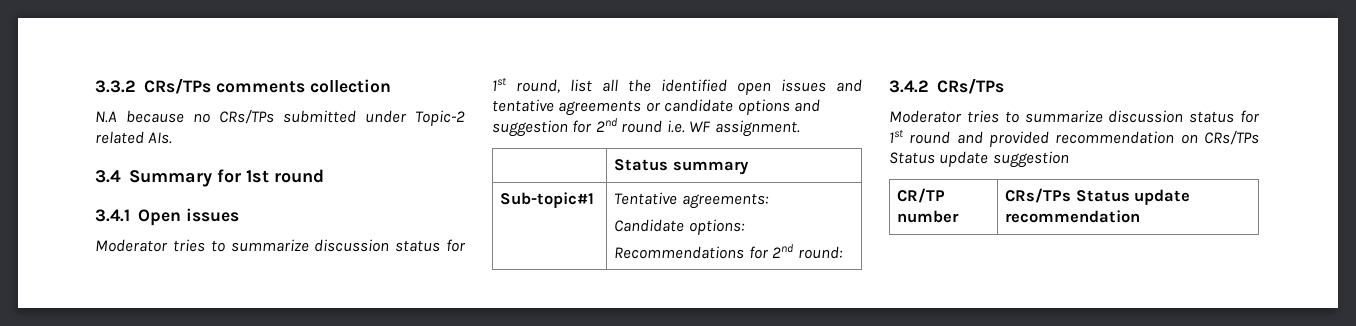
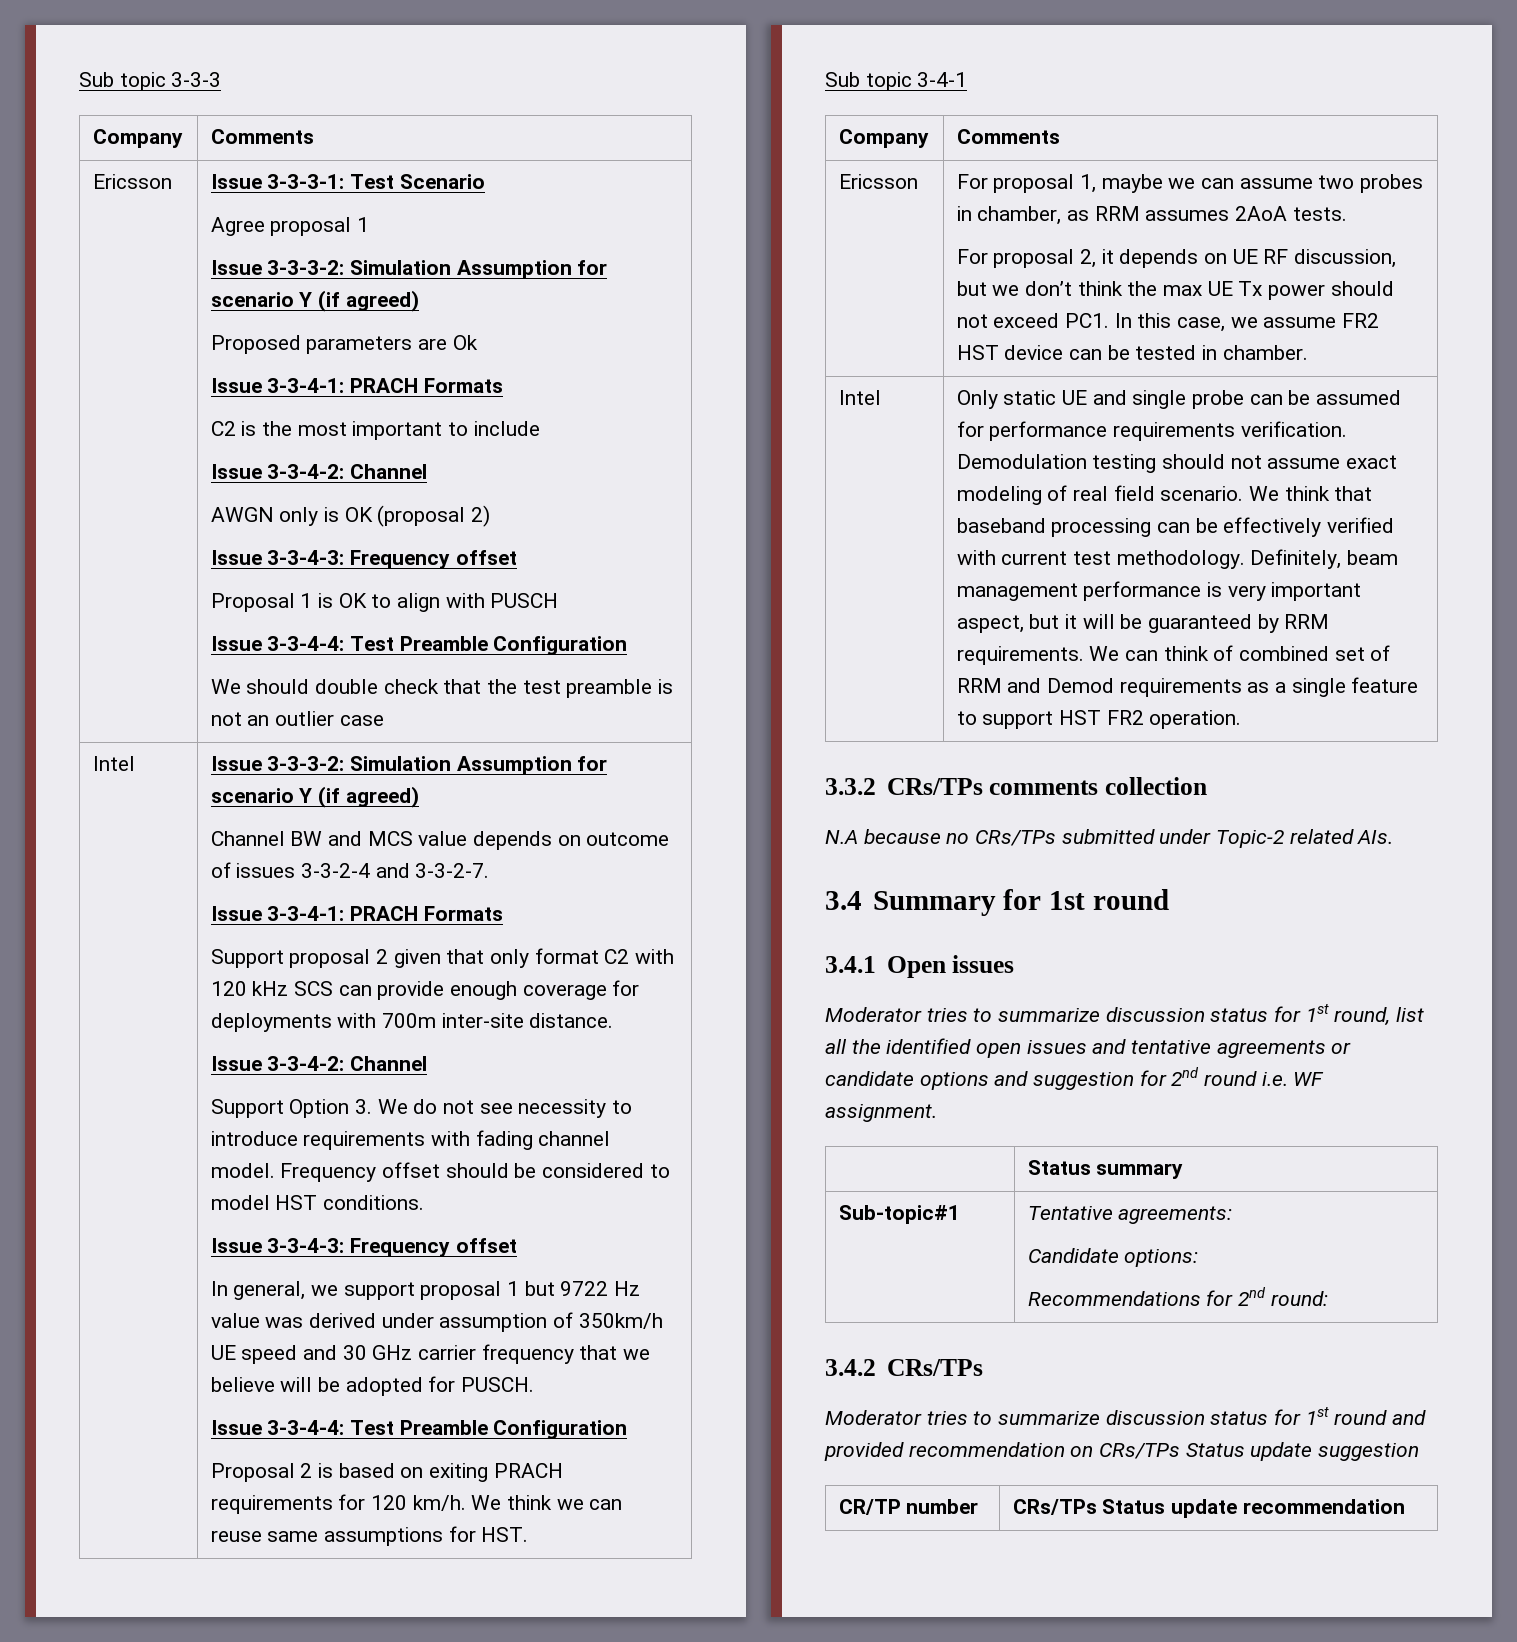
+ Sub topic 3-3-3
+ Company | Comments
+ Ericsson | Issue 3-3-3-1: Test Scenario
+ Agree proposal 1
+ Issue 3-3-3-2: Simulation Assumption for scenario Y (if agreed)
+ Proposed parameters are Ok
+ Issue 3-3-4-1: PRACH Formats
+ C2 is the most important to include
+ Issue 3-3-4-2: Channel
+ AWGN only is OK (proposal 2)
+ Issue 3-3-4-3: Frequency offset
+ Proposal 1 is OK to align with PUSCH
+ Issue 3-3-4-4: Test Preamble Configuration
+ We should double check that the test preamble is not an outlier case
+ Intel | Issue 3-3-3-2: Simulation Assumption for scenario Y (if agreed)
+ Channel BW and MCS value depends on outcome of issues 3-3-2-4 and 3-3-2-7.
+ Issue 3-3-4-1: PRACH Formats
+ Support proposal 2 given that only format C2 with 120 kHz SCS can provide enough coverage for deployments with 700m inter-site distance.
+ Issue 3-3-4-2: Channel
+ Support Option 3. We do not see necessity to introduce requirements with fading channel model. Frequency offset should be considered to model HST conditions.
+ Issue 3-3-4-3: Frequency offset
+ In general, we support proposal 1 but 9722 Hz value was derived under assumption of 350km/h UE speed and 30 GHz carrier frequency that we believe will be adopted for PUSCH.
+ Issue 3-3-4-4: Test Preamble Configuration
+ Proposal 2 is based on exiting PRACH requirements for 120 km/h. We think we can reuse same assumptions for HST.
+ Sub topic 3-4-1
+ Company | Comments
+ Ericsson | For proposal 1, maybe we can assume two probes in chamber, as RRM assumes 2AoA tests.
+ For proposal 2, it depends on UE RF discussion, but we don’t think the max UE Tx power should not exceed PC1. In this case, we assume FR2 HST device can be tested in chamber.
+ Intel | Only static UE and single probe can be assumed for performance requirements verification. Demodulation testing should not assume exact modeling of real field scenario. We think that baseband processing can be effectively verified with current test methodology. Definitely, beam management performance is very important aspect, but it will be guaranteed by RRM requirements. We can think of combined set of RRM and Demod requirements as a single feature to support HST FR2 operation.

